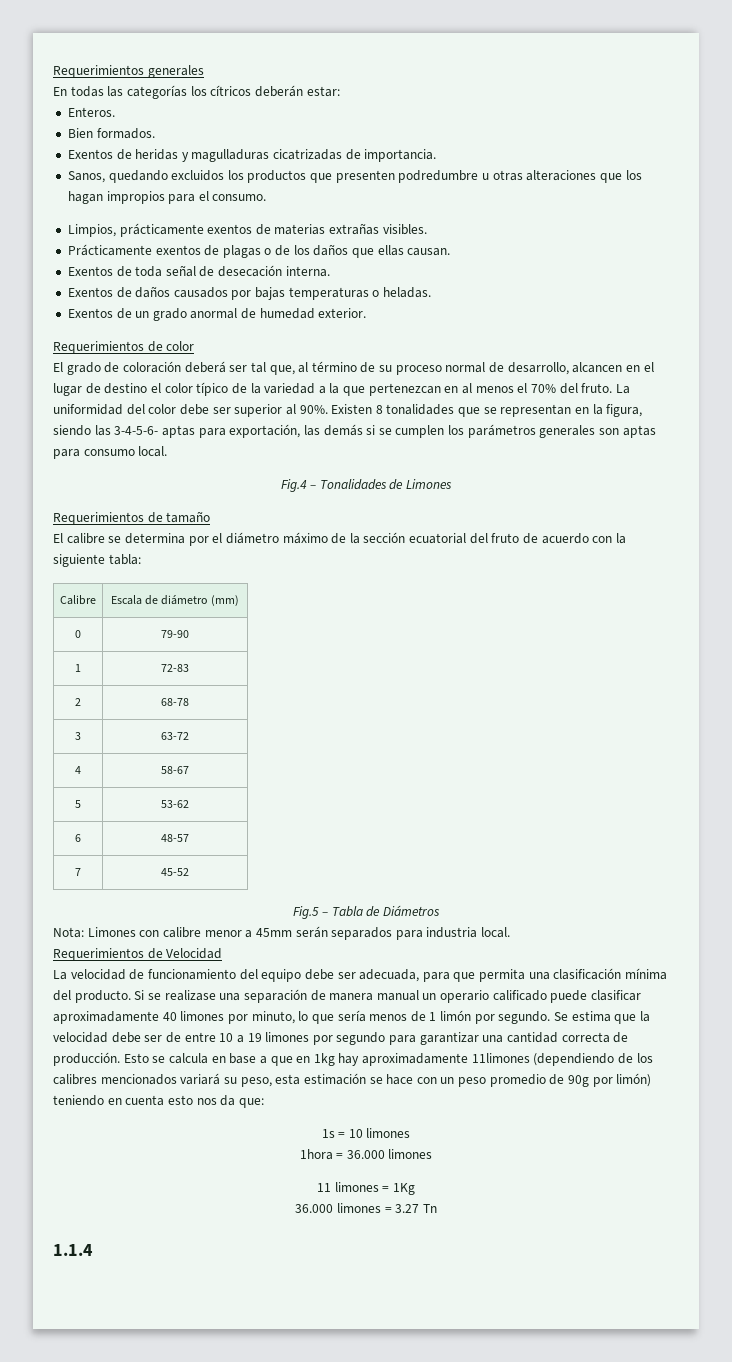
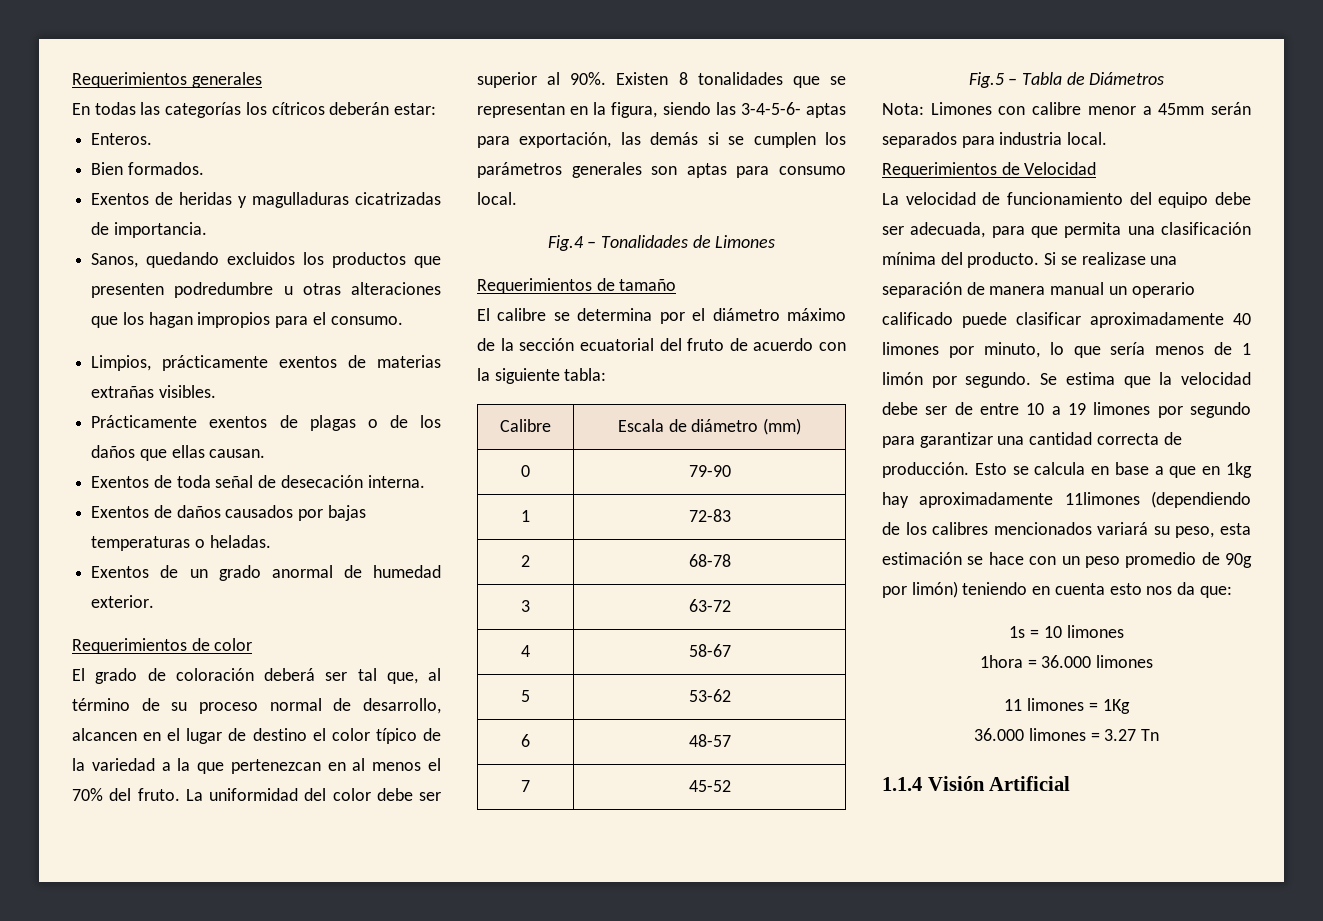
- 1.1.4
+ 1.1.4 Visión Artificial

